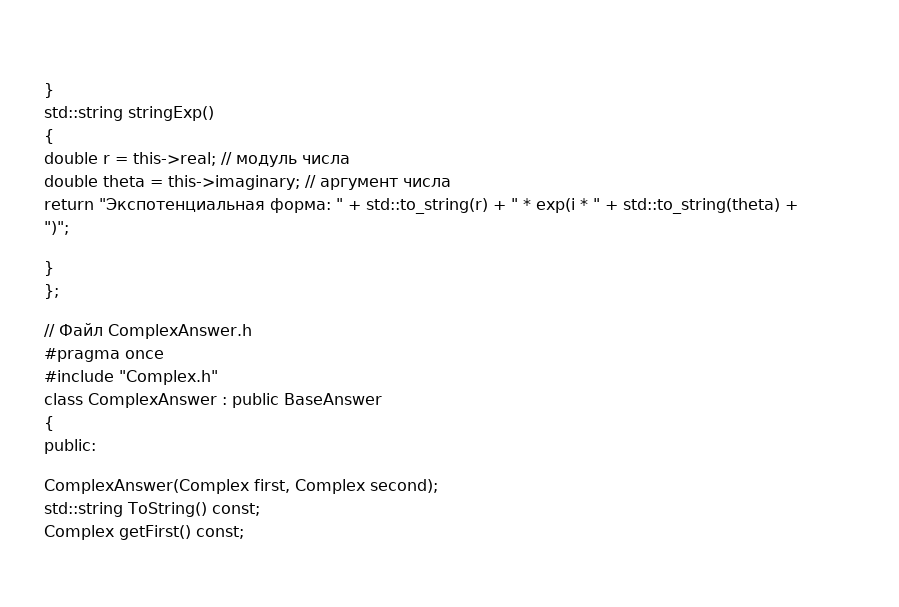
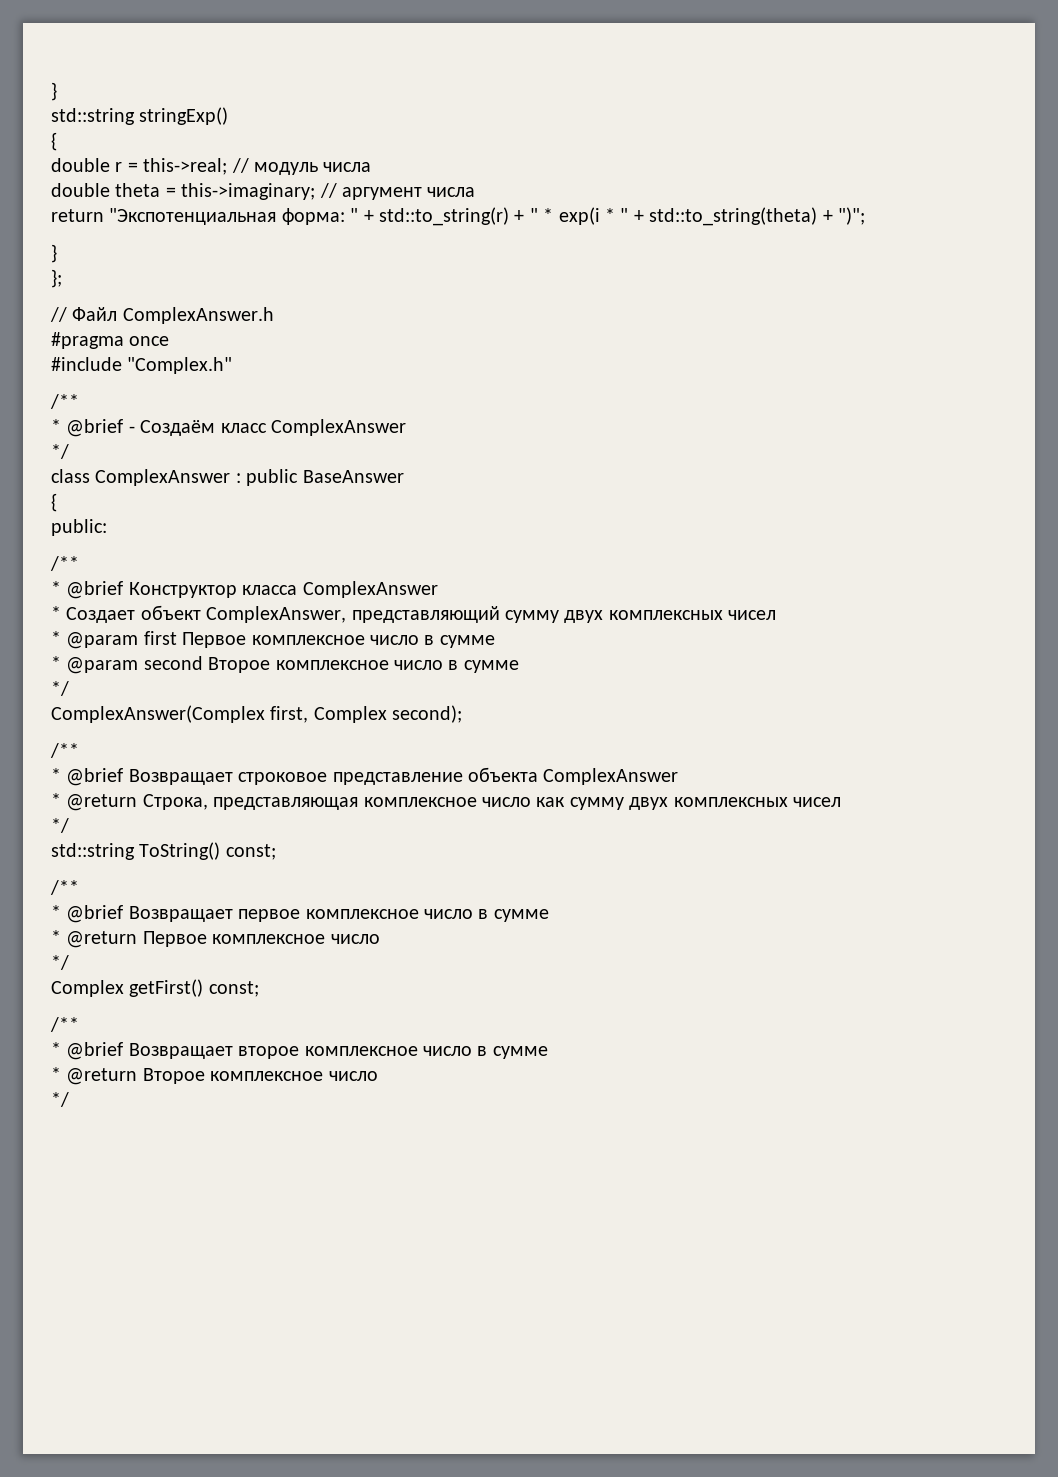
  #include "Complex.h"
+ /**
+ * @brief - Создаём класс ComplexAnswer
+ */
  public:
+ /**
+ * @brief Конструктор класса ComplexAnswer
+ * Создает объект ComplexAnswer, представляющий сумму двух комплексных чисел
+ * @param first Первое комплексное число в сумме
+ * @param second Второе комплексное число в сумме
+ */
  ComplexAnswer(Complex first, Complex second);
+ /**
+ * @brief Возвращает строковое представление объекта ComplexAnswer
+ * @return Строка, представляющая комплексное число как сумму двух комплексных чисел
+ */
  std::string ToString() const;
+ /**
+ * @brief Возвращает первое комплексное число в сумме
+ * @return Первое комплексное число
+ */
  Complex getFirst() const;
+ /**
+ * @brief Возвращает второе комплексное число в сумме
+ * @return Второе комплексное число
+ */

